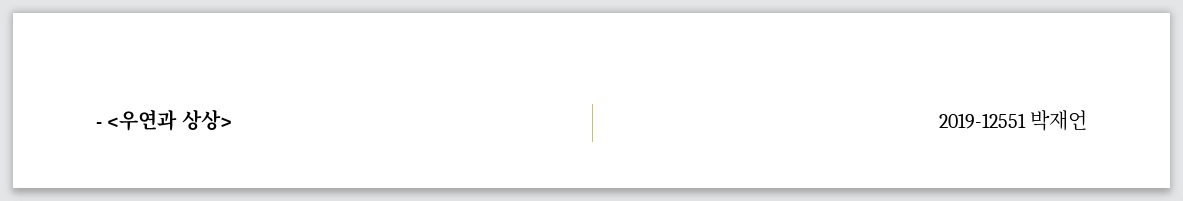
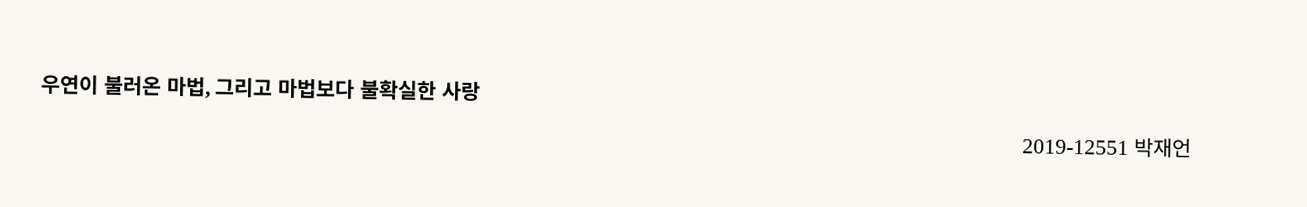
- - <우연과 상상>
+ 우연이 불러온 마법, 그리고 마법보다 불확실한 사랑

